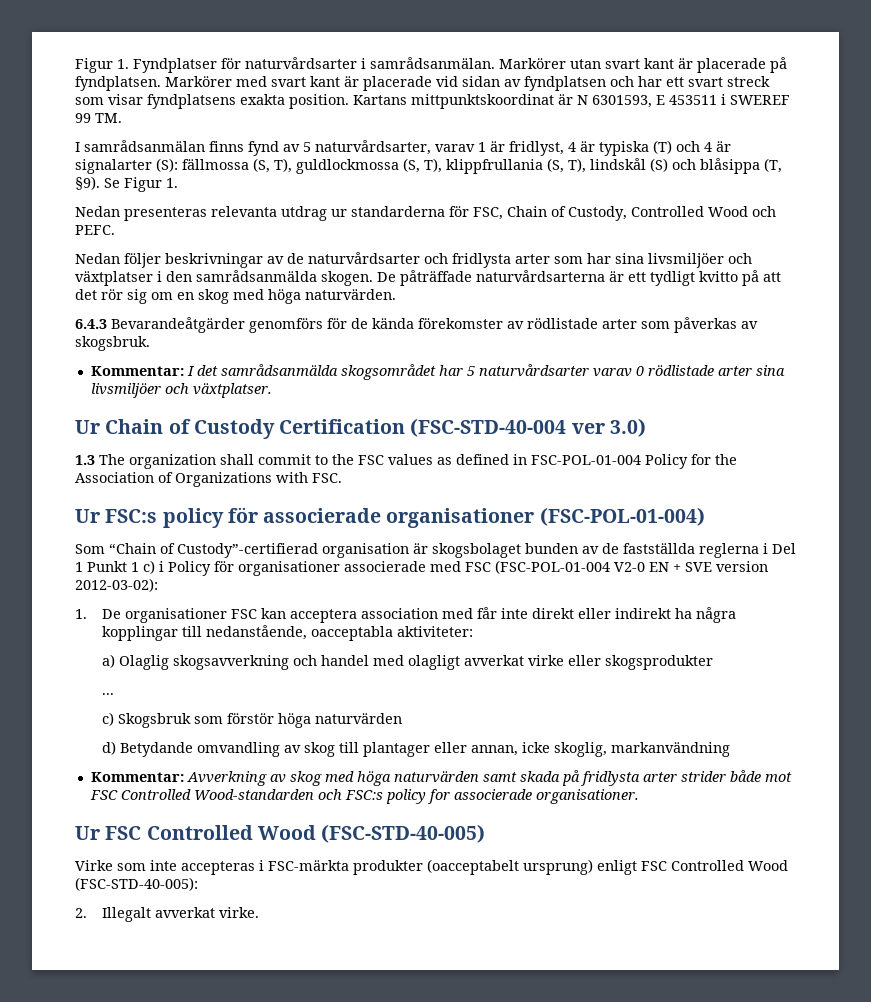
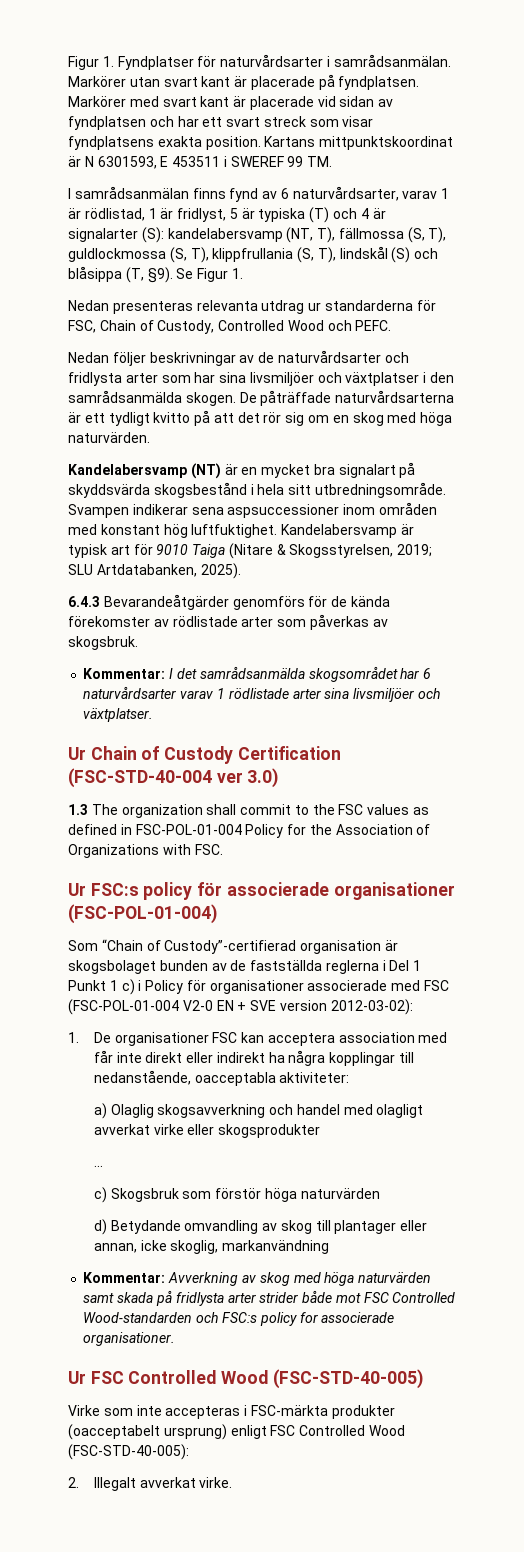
- I samrådsanmälan finns fynd av 5 naturvårdsarter, varav 1 är fridlyst, 4 är typiska (T) och 4 är signalarter (S): fällmossa (S, T), guldlockmossa (S, T), klippfrullania (S, T), lindskål (S) och blåsippa (T, §9).
+ I samrådsanmälan finns fynd av 6 naturvårdsarter, varav 1 är rödlistad, 1 är fridlyst, 5 är typiska (T) och 4 är signalarter (S): kandelabersvamp (NT, T), fällmossa (S, T), guldlockmossa (S, T), klippfrullania (S, T), lindskål (S) och blåsippa (T, §9).
+ Kandelabersvamp (NT) är en mycket bra signalart på skyddsvärda skogsbestånd i hela sitt utbredningsområde. Svampen indikerar sena aspsuccessioner inom områden med konstant hög luftfuktighet. Kandelabersvamp är typisk art för 9010 Taiga (Nitare & Skogsstyrelsen, 2019; SLU Artdatabanken, 2025).
- Kommentar: I det samrådsanmälda skogsområdet har 5 naturvårdsarter varav 0 rödlistade arter sina livsmiljöer och växtplatser.
+ Kommentar: I det samrådsanmälda skogsområdet har 6 naturvårdsarter varav 1 rödlistade arter sina livsmiljöer och växtplatser.

